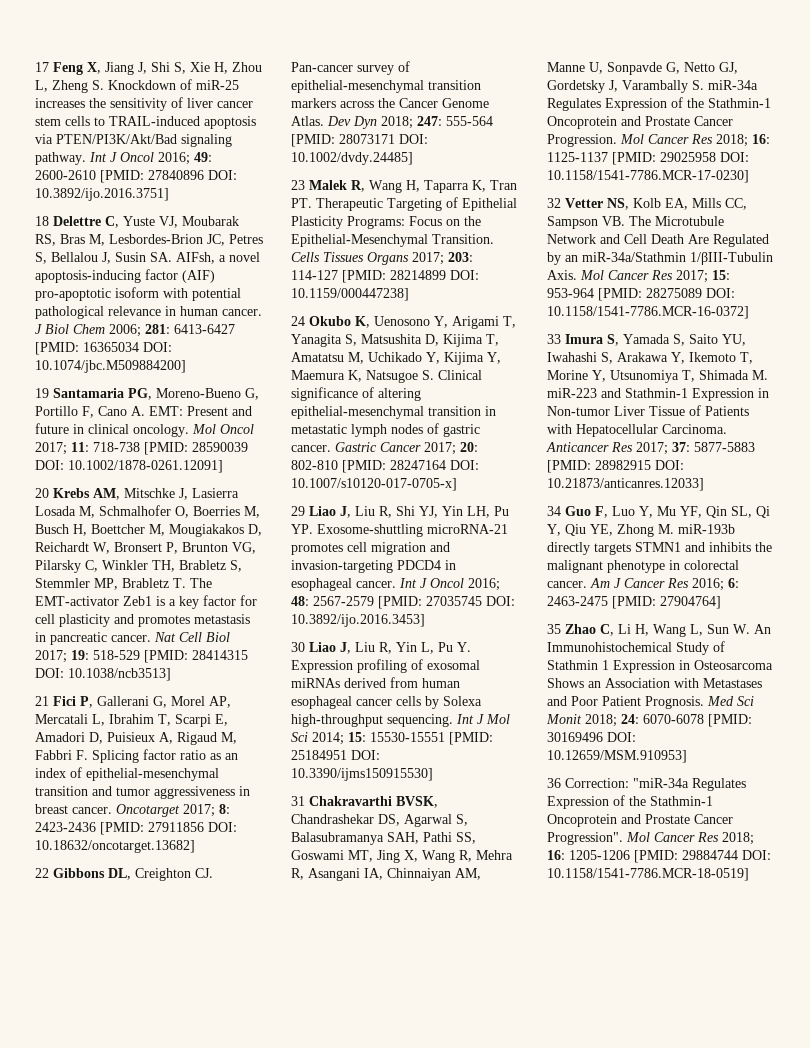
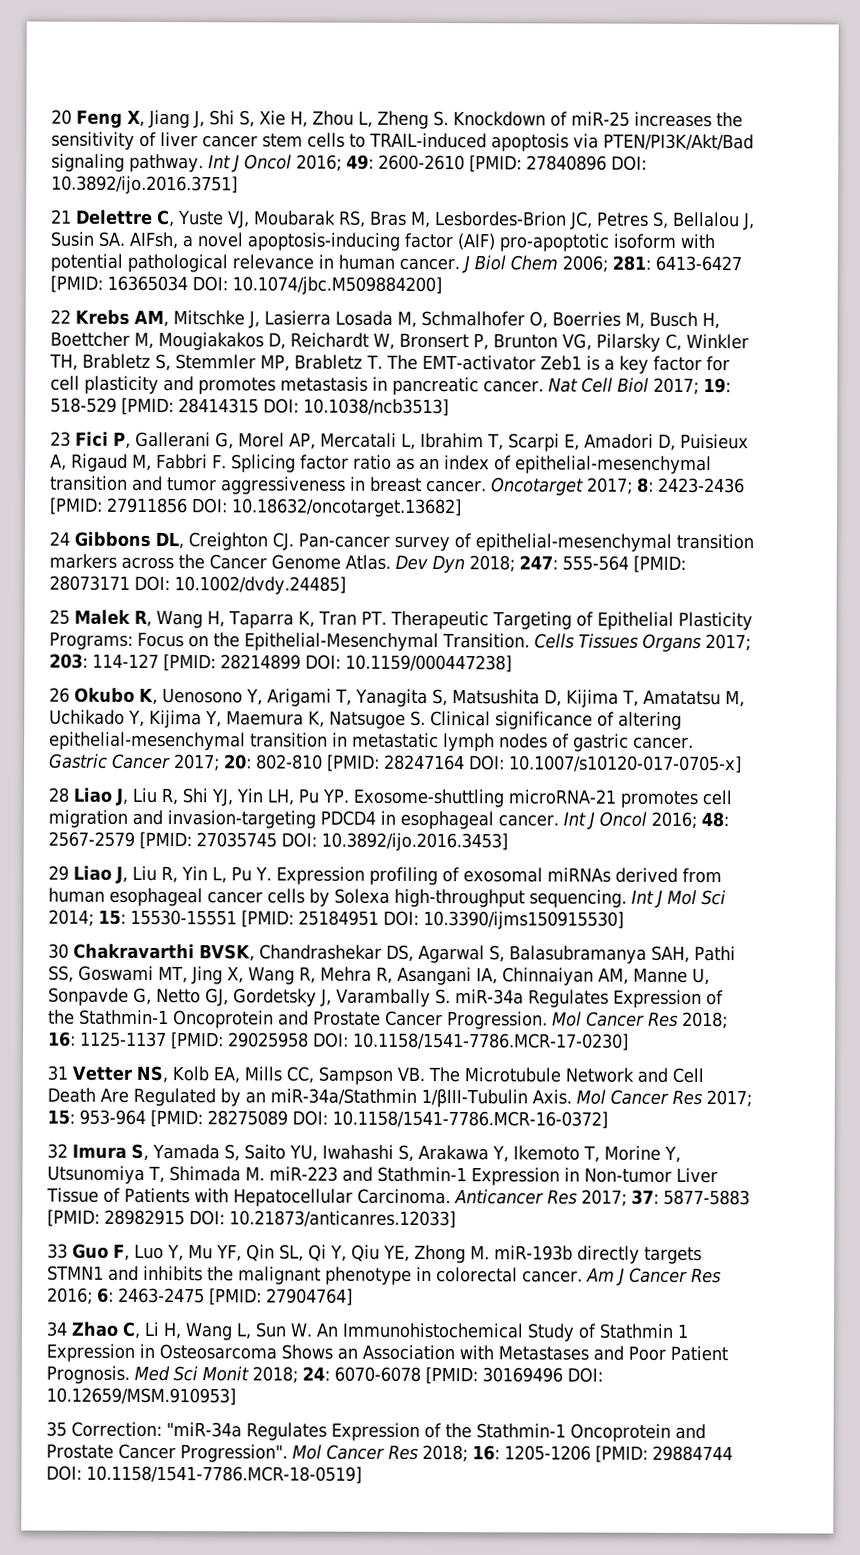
- 17 Feng X, Jiang J, Shi S, Xie H, Zhou L, Zheng S. Knockdown of miR-25 increases the sensitivity of liver cancer stem cells to TRAIL-induced apoptosis via PTEN/PI3K/Akt/Bad signaling pathway.
+ 20 Feng X, Jiang J, Shi S, Xie H, Zhou L, Zheng S. Knockdown of miR-25 increases the sensitivity of liver cancer stem cells to TRAIL-induced apoptosis via PTEN/PI3K/Akt/Bad signaling pathway.
- 18 Delettre C, Yuste VJ, Moubarak RS, Bras M, Lesbordes-Brion JC, Petres S, Bellalou J, Susin SA. AIFsh, a novel apoptosis-inducing factor (AIF) pro-apoptotic isoform with potential pathological relevance in human cancer.
+ 21 Delettre C, Yuste VJ, Moubarak RS, Bras M, Lesbordes-Brion JC, Petres S, Bellalou J, Susin SA. AIFsh, a novel apoptosis-inducing factor (AIF) pro-apoptotic isoform with potential pathological relevance in human cancer.
- 19 Santamaria PG, Moreno-Bueno G, Portillo F, Cano A. EMT: Present and future in clinical oncology. Mol Oncol 2017; 11: 718-738 [PMID: 28590039 DOI: 10.1002/1878-0261.12091]
- 20 Krebs AM, Mitschke J, Lasierra Losada M, Schmalhofer O, Boerries M, Busch H, Boettcher M, Mougiakakos D, Reichardt W, Bronsert P, Brunton VG, Pilarsky C, Winkler TH, Brabletz S, Stemmler MP, Brabletz T. The EMT-activator Zeb1 is a key factor for cell plasticity and promotes metastasis in pancreatic cancer.
+ 22 Krebs AM, Mitschke J, Lasierra Losada M, Schmalhofer O, Boerries M, Busch H, Boettcher M, Mougiakakos D, Reichardt W, Bronsert P, Brunton VG, Pilarsky C, Winkler TH, Brabletz S, Stemmler MP, Brabletz T. The EMT-activator Zeb1 is a key factor for cell plasticity and promotes metastasis in pancreatic cancer.
- 21 Fici P, Gallerani G, Morel AP, Mercatali L, Ibrahim T, Scarpi E, Amadori D, Puisieux A, Rigaud M, Fabbri F. Splicing factor ratio as an index of epithelial-mesenchymal transition and tumor aggressiveness in breast cancer.
+ 23 Fici P, Gallerani G, Morel AP, Mercatali L, Ibrahim T, Scarpi E, Amadori D, Puisieux A, Rigaud M, Fabbri F. Splicing factor ratio as an index of epithelial-mesenchymal transition and tumor aggressiveness in breast cancer.
- 22 Gibbons DL, Creighton CJ. Pan-cancer survey of epithelial-mesenchymal transition markers across the Cancer Genome Atlas.
+ 24 Gibbons DL, Creighton CJ. Pan-cancer survey of epithelial-mesenchymal transition markers across the Cancer Genome Atlas.
- 23 Malek R, Wang H, Taparra K, Tran PT. Therapeutic Targeting of Epithelial Plasticity Programs: Focus on the Epithelial-Mesenchymal Transition.
+ 25 Malek R, Wang H, Taparra K, Tran PT. Therapeutic Targeting of Epithelial Plasticity Programs: Focus on the Epithelial-Mesenchymal Transition.
- 24 Okubo K, Uenosono Y, Arigami T, Yanagita S, Matsushita D, Kijima T, Amatatsu M, Uchikado Y, Kijima Y, Maemura K, Natsugoe S. Clinical significance of altering epithelial-mesenchymal transition in metastatic lymph nodes of gastric cancer.
+ 26 Okubo K, Uenosono Y, Arigami T, Yanagita S, Matsushita D, Kijima T, Amatatsu M, Uchikado Y, Kijima Y, Maemura K, Natsugoe S. Clinical significance of altering epithelial-mesenchymal transition in metastatic lymph nodes of gastric cancer.
- 29 Liao J, Liu R, Shi YJ, Yin LH, Pu YP. Exosome-shuttling microRNA-21 promotes cell migration and invasion-targeting PDCD4 in esophageal cancer.
+ 28 Liao J, Liu R, Shi YJ, Yin LH, Pu YP. Exosome-shuttling microRNA-21 promotes cell migration and invasion-targeting PDCD4 in esophageal cancer.
- 30 Liao J, Liu R, Yin L, Pu Y. Expression profiling of exosomal miRNAs derived from human esophageal cancer cells by Solexa high-throughput sequencing.
+ 29 Liao J, Liu R, Yin L, Pu Y. Expression profiling of exosomal miRNAs derived from human esophageal cancer cells by Solexa high-throughput sequencing.
- 31 Chakravarthi BVSK, Chandrashekar DS, Agarwal S, Balasubramanya SAH, Pathi SS, Goswami MT, Jing X, Wang R, Mehra R, Asangani IA, Chinnaiyan AM, Manne U, Sonpavde G, Netto GJ, Gordetsky J, Varambally S. miR-34a Regulates Expression of the Stathmin-1 Oncoprotein and Prostate Cancer Progression.
+ 30 Chakravarthi BVSK, Chandrashekar DS, Agarwal S, Balasubramanya SAH, Pathi SS, Goswami MT, Jing X, Wang R, Mehra R, Asangani IA, Chinnaiyan AM, Manne U, Sonpavde G, Netto GJ, Gordetsky J, Varambally S. miR-34a Regulates Expression of the Stathmin-1 Oncoprotein and Prostate Cancer Progression.
- 32 Vetter NS, Kolb EA, Mills CC, Sampson VB. The Microtubule Network and Cell Death Are Regulated by an miR-34a/Stathmin 1/βIII-Tubulin Axis.
+ 31 Vetter NS, Kolb EA, Mills CC, Sampson VB. The Microtubule Network and Cell Death Are Regulated by an miR-34a/Stathmin 1/βIII-Tubulin Axis.
- 33 Imura S, Yamada S, Saito YU, Iwahashi S, Arakawa Y, Ikemoto T, Morine Y, Utsunomiya T, Shimada M. miR-223 and Stathmin-1 Expression in Non-tumor Liver Tissue of Patients with Hepatocellular Carcinoma.
+ 32 Imura S, Yamada S, Saito YU, Iwahashi S, Arakawa Y, Ikemoto T, Morine Y, Utsunomiya T, Shimada M. miR-223 and Stathmin-1 Expression in Non-tumor Liver Tissue of Patients with Hepatocellular Carcinoma.
- 34 Guo F, Luo Y, Mu YF, Qin SL, Qi Y, Qiu YE, Zhong M. miR-193b directly targets STMN1 and inhibits the malignant phenotype in colorectal cancer.
+ 33 Guo F, Luo Y, Mu YF, Qin SL, Qi Y, Qiu YE, Zhong M. miR-193b directly targets STMN1 and inhibits the malignant phenotype in colorectal cancer.
- 35 Zhao C, Li H, Wang L, Sun W. An Immunohistochemical Study of Stathmin 1 Expression in Osteosarcoma Shows an Association with Metastases and Poor Patient Prognosis.
+ 34 Zhao C, Li H, Wang L, Sun W. An Immunohistochemical Study of Stathmin 1 Expression in Osteosarcoma Shows an Association with Metastases and Poor Patient Prognosis.
- 36 Correction: "miR-34a Regulates Expression of the Stathmin-1 Oncoprotein and Prostate Cancer Progression".
+ 35 Correction: "miR-34a Regulates Expression of the Stathmin-1 Oncoprotein and Prostate Cancer Progression".

